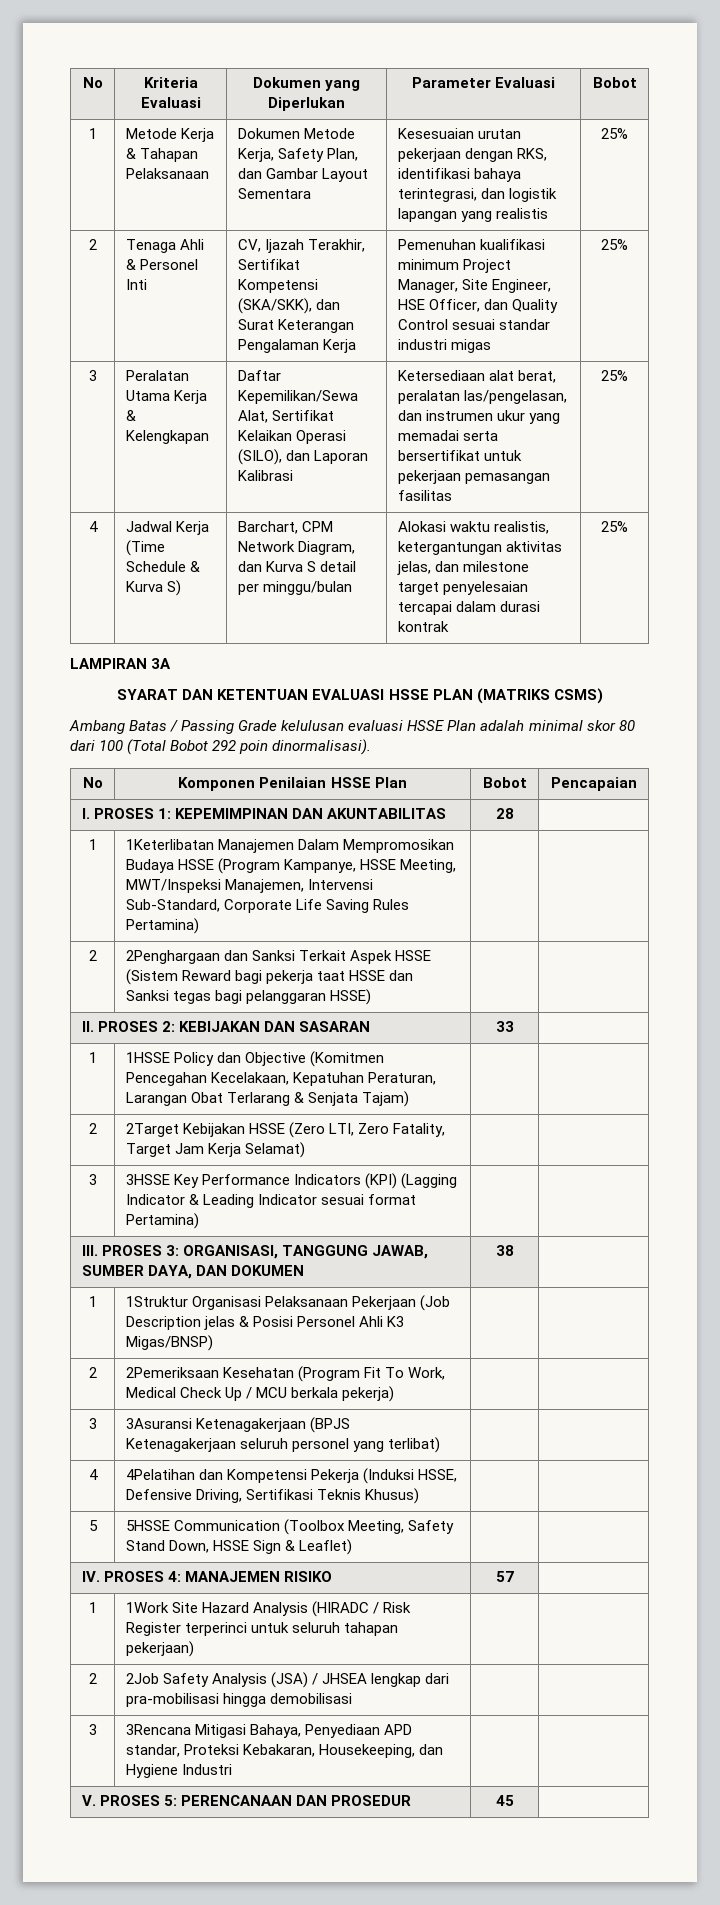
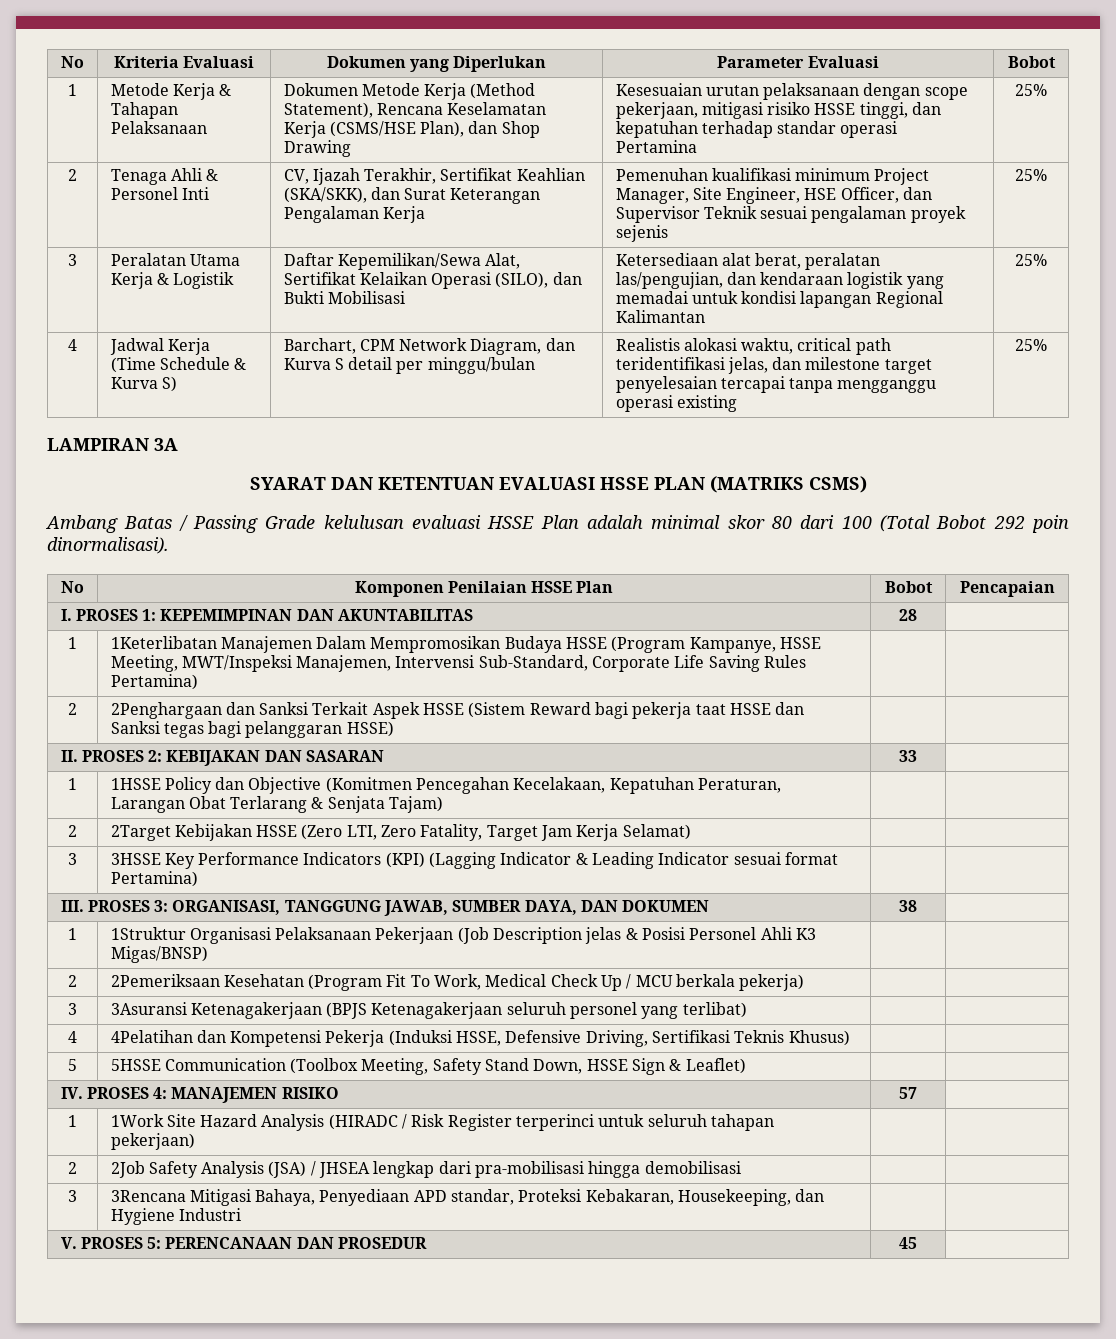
- 1 | Metode Kerja & Tahapan Pelaksanaan | Dokumen Metode Kerja, Safety Plan, dan Gambar Layout Sementara | Kesesuaian urutan pekerjaan dengan RKS, identifikasi bahaya terintegrasi, dan logistik lapangan yang realistis | 25%
+ 1 | Metode Kerja & Tahapan Pelaksanaan | Dokumen Metode Kerja (Method Statement), Rencana Keselamatan Kerja (CSMS/HSE Plan), dan Shop Drawing | Kesesuaian urutan pelaksanaan dengan scope pekerjaan, mitigasi risiko HSSE tinggi, dan kepatuhan terhadap standar operasi Pertamina | 25%
- 2 | Tenaga Ahli & Personel Inti | CV, Ijazah Terakhir, Sertifikat Kompetensi (SKA/SKK), dan Surat Keterangan Pengalaman Kerja | Pemenuhan kualifikasi minimum Project Manager, Site Engineer, HSE Officer, dan Quality Control sesuai standar industri migas | 25%
+ 2 | Tenaga Ahli & Personel Inti | CV, Ijazah Terakhir, Sertifikat Keahlian (SKA/SKK), dan Surat Keterangan Pengalaman Kerja | Pemenuhan kualifikasi minimum Project Manager, Site Engineer, HSE Officer, dan Supervisor Teknik sesuai pengalaman proyek sejenis | 25%
- 3 | Peralatan Utama Kerja & Kelengkapan | Daftar Kepemilikan/Sewa Alat, Sertifikat Kelaikan Operasi (SILO), dan Laporan Kalibrasi | Ketersediaan alat berat, peralatan las/pengelasan, dan instrumen ukur yang memadai serta bersertifikat untuk pekerjaan pemasangan fasilitas | 25%
+ 3 | Peralatan Utama Kerja & Logistik | Daftar Kepemilikan/Sewa Alat, Sertifikat Kelaikan Operasi (SILO), dan Bukti Mobilisasi | Ketersediaan alat berat, peralatan las/pengujian, dan kendaraan logistik yang memadai untuk kondisi lapangan Regional Kalimantan | 25%
- 4 | Jadwal Kerja (Time Schedule & Kurva S) | Barchart, CPM Network Diagram, dan Kurva S detail per minggu/bulan | Alokasi waktu realistis, ketergantungan aktivitas jelas, dan milestone target penyelesaian tercapai dalam durasi kontrak | 25%
+ 4 | Jadwal Kerja (Time Schedule & Kurva S) | Barchart, CPM Network Diagram, dan Kurva S detail per minggu/bulan | Realistis alokasi waktu, critical path teridentifikasi jelas, dan milestone target penyelesaian tercapai tanpa mengganggu operasi existing | 25%

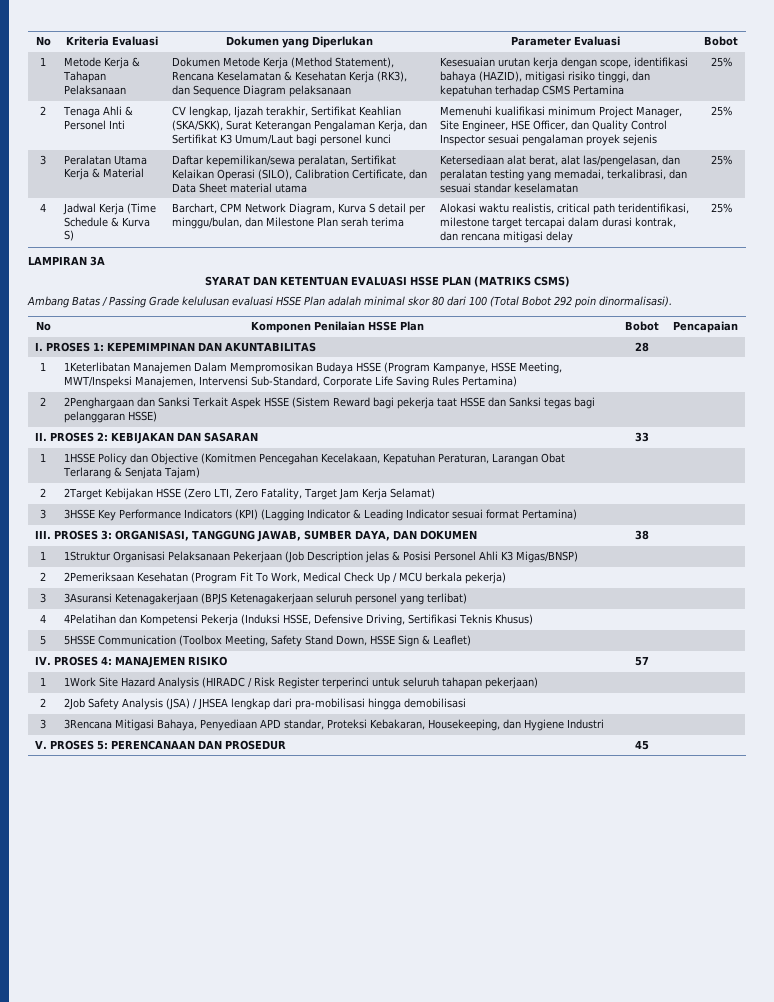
- 1 | Metode Kerja & Tahapan Pelaksanaan | Dokumen Metode Kerja (Method Statement), Rencana Keselamatan Kerja (CSMS/HSE Plan), dan Shop Drawing | Kesesuaian urutan pelaksanaan dengan scope pekerjaan, mitigasi risiko HSSE tinggi, dan kepatuhan terhadap standar operasi Pertamina | 25%
+ 1 | Metode Kerja & Tahapan Pelaksanaan | Dokumen Metode Kerja (Method Statement), Rencana Keselamatan & Kesehatan Kerja (RK3), dan Sequence Diagram pelaksanaan | Kesesuaian urutan kerja dengan scope, identifikasi bahaya (HAZID), mitigasi risiko tinggi, dan kepatuhan terhadap CSMS Pertamina | 25%
- CV, Ijazah Terakhir, Sertifikat Keahlian (SKA/SKK), dan Surat Keterangan Pengalaman Kerja | Pemenuhan kualifikasi minimum Project Manager, Site Engineer, HSE Officer, dan Supervisor Teknik sesuai pengalaman proyek sejenis
+ CV lengkap, Ijazah terakhir, Sertifikat Keahlian (SKA/SKK), Surat Keterangan Pengalaman Kerja, dan Sertifikat K3 Umum/Laut bagi personel kunci | Memenuhi kualifikasi minimum Project Manager, Site Engineer, HSE Officer, dan Quality Control Inspector sesuai pengalaman proyek sejenis
- 3 | Peralatan Utama Kerja & Logistik | Daftar Kepemilikan/Sewa Alat, Sertifikat Kelaikan Operasi (SILO), dan Bukti Mobilisasi | Ketersediaan alat berat, peralatan las/pengujian, dan kendaraan logistik yang memadai untuk kondisi lapangan Regional Kalimantan | 25%
+ 3 | Peralatan Utama Kerja & Material | Daftar kepemilikan/sewa peralatan, Sertifikat Kelaikan Operasi (SILO), Calibration Certificate, dan Data Sheet material utama | Ketersediaan alat berat, alat las/pengelasan, dan peralatan testing yang memadai, terkalibrasi, dan sesuai standar keselamatan | 25%
- 4 | Jadwal Kerja (Time Schedule & Kurva S) | Barchart, CPM Network Diagram, dan Kurva S detail per minggu/bulan | Realistis alokasi waktu, critical path teridentifikasi jelas, dan milestone target penyelesaian tercapai tanpa mengganggu operasi existing | 25%
+ 4 | Jadwal Kerja (Time Schedule & Kurva S) | Barchart, CPM Network Diagram, Kurva S detail per minggu/bulan, dan Milestone Plan serah terima | Alokasi waktu realistis, critical path teridentifikasi, milestone target tercapai dalam durasi kontrak, dan rencana mitigasi delay | 25%

